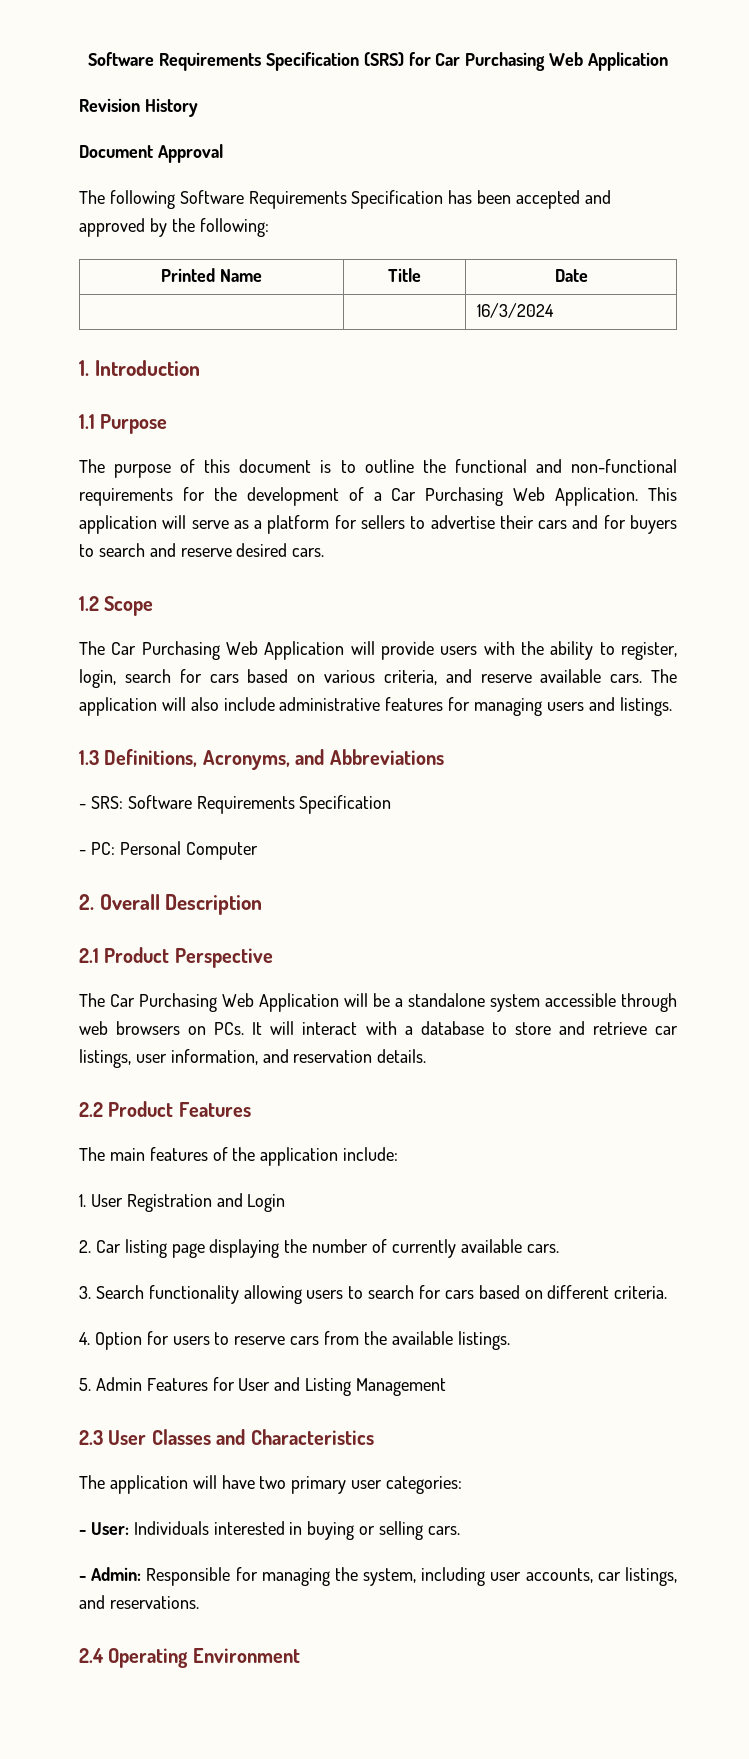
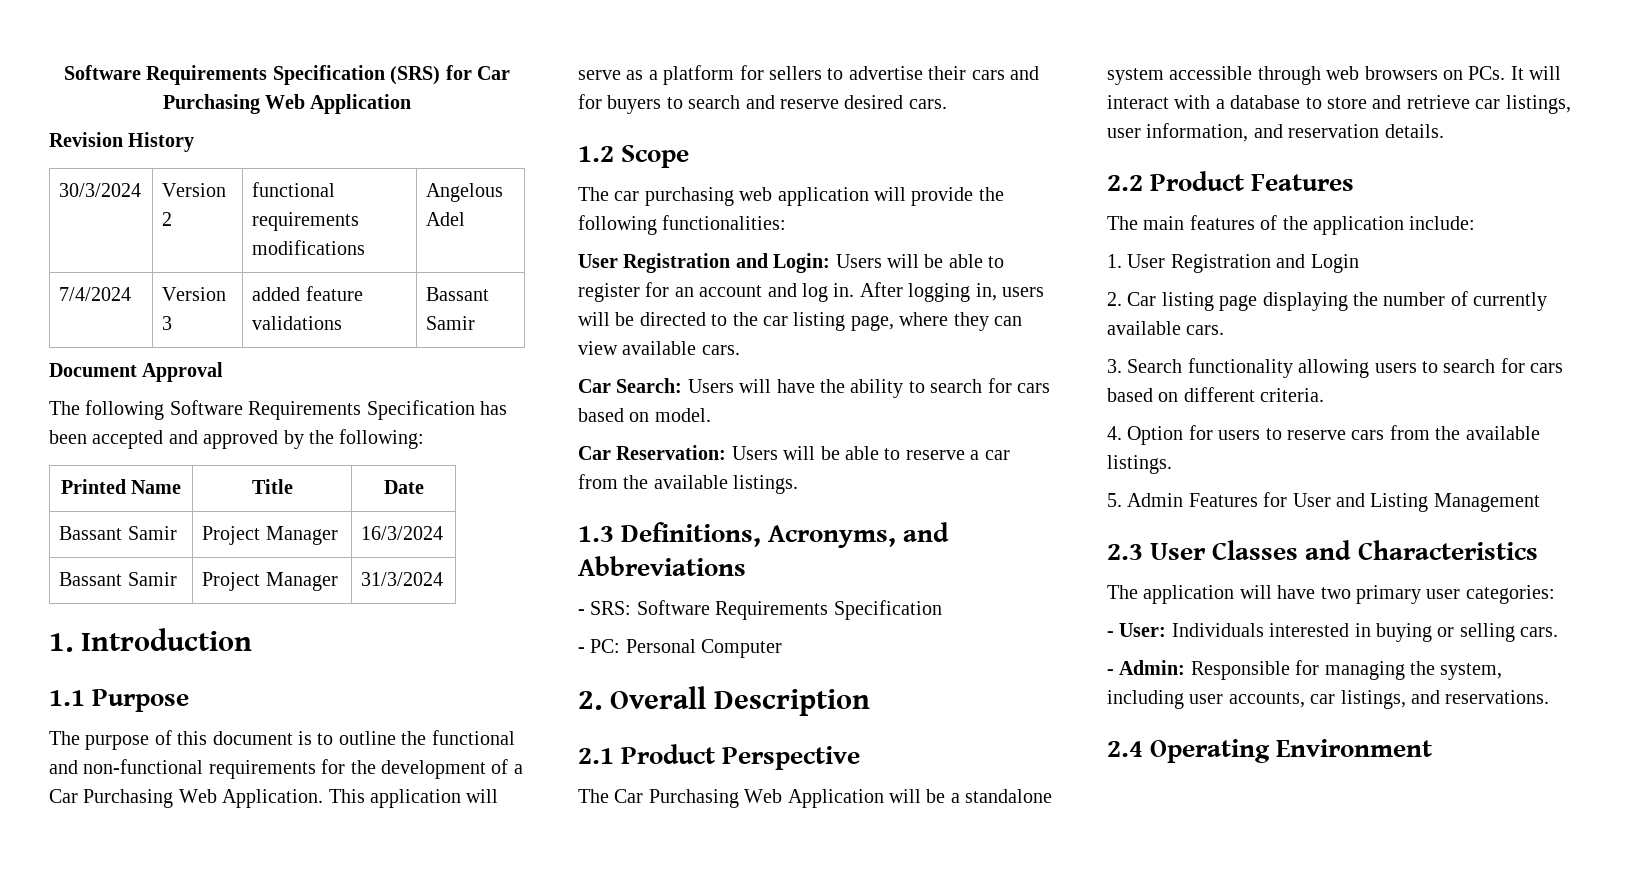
+ 30/3/2024 | Version 2 | functional requirements modifications | Angelous Adel
+ 7/4/2024 | Version 3 | added feature validations | Bassant Samir
- | | 16/3/2024
+ Bassant Samir | Project Manager | 16/3/2024
+ Bassant Samir | Project Manager | 31/3/2024
- The Car Purchasing Web Application will provide users with the ability to register, login, search for cars based on various criteria, and reserve available cars. The application will also include administrative features for managing users and listings.
+ The car purchasing web application will provide the following functionalities:
+ User Registration and Login: Users will be able to register for an account and log in. After logging in, users will be directed to the car listing page, where they can view available cars.
+ Car Search: Users will have the ability to search for cars based on model.
+ Car Reservation: Users will be able to reserve a car from the available listings.

